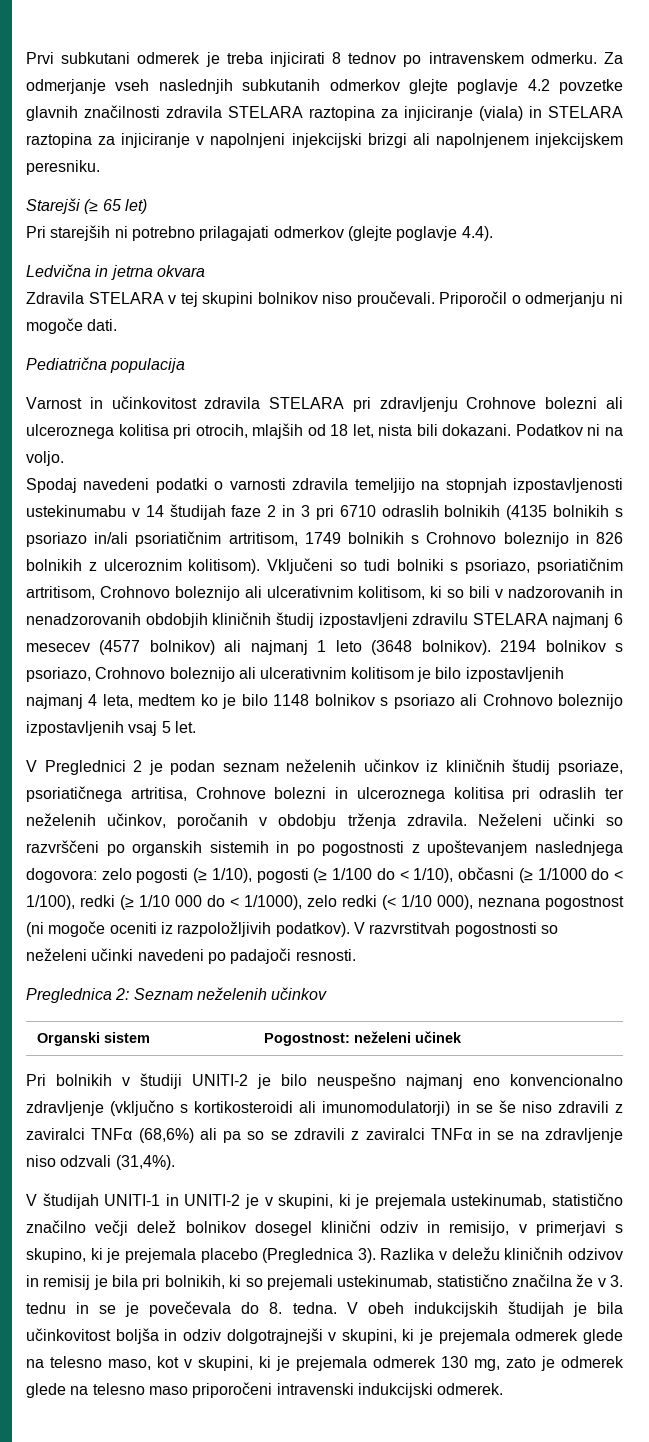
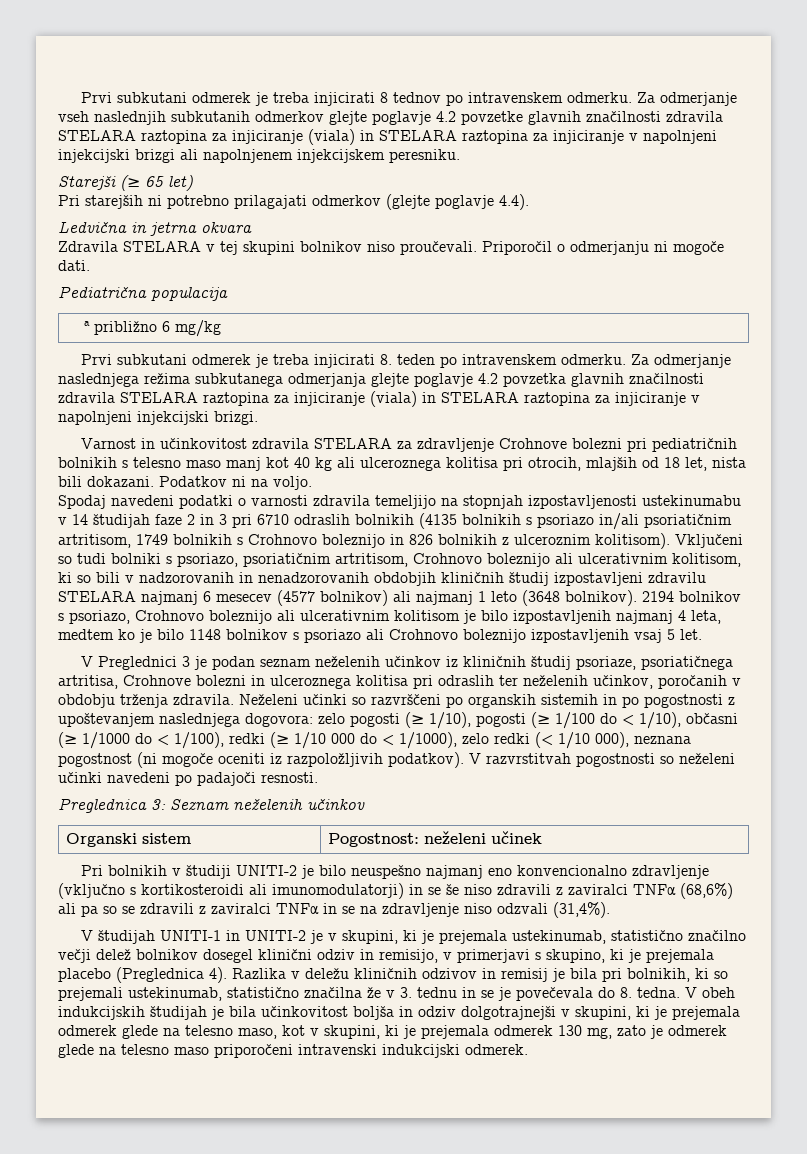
+ a približno 6 mg/kg
+ Prvi subkutani odmerek je treba injicirati 8. teden po intravenskem odmerku. Za odmerjanje naslednjega režima subkutanega odmerjanja glejte poglavje 4.2 povzetka glavnih značilnosti zdravila STELARA raztopina za injiciranje (viala) in STELARA raztopina za injiciranje v napolnjeni injekcijski brizgi.
- Varnost in učinkovitost zdravila STELARA pri zdravljenju Crohnove bolezni ali ulceroznega kolitisa pri otrocih, mlajših od 18 let, nista bili dokazani.
+ Varnost in učinkovitost zdravila STELARA za zdravljenje Crohnove bolezni pri pediatričnih bolnikih s telesno maso manj kot 40 kg ali ulceroznega kolitisa pri otrocih, mlajših od 18 let, nista bili dokazani.
- V Preglednici 2 je podan seznam neželenih učinkov iz kliničnih študij psoriaze, psoriatičnega artritisa, Crohnove bolezni in ulceroznega kolitisa pri odraslih ter neželenih učinkov, poročanih v obdobju trženja zdravila.
+ V Preglednici 3 je podan seznam neželenih učinkov iz kliničnih študij psoriaze, psoriatičnega artritisa, Crohnove bolezni in ulceroznega kolitisa pri odraslih ter neželenih učinkov, poročanih v obdobju trženja zdravila.
- Preglednica 2: Seznam neželenih učinkov
+ Preglednica 3: Seznam neželenih učinkov
- V študijah UNITI-1 in UNITI-2 je v skupini, ki je prejemala ustekinumab, statistično značilno večji delež bolnikov dosegel klinični odziv in remisijo, v primerjavi s skupino, ki je prejemala placebo (Preglednica 3).
+ V študijah UNITI-1 in UNITI-2 je v skupini, ki je prejemala ustekinumab, statistično značilno večji delež bolnikov dosegel klinični odziv in remisijo, v primerjavi s skupino, ki je prejemala placebo (Preglednica 4).

